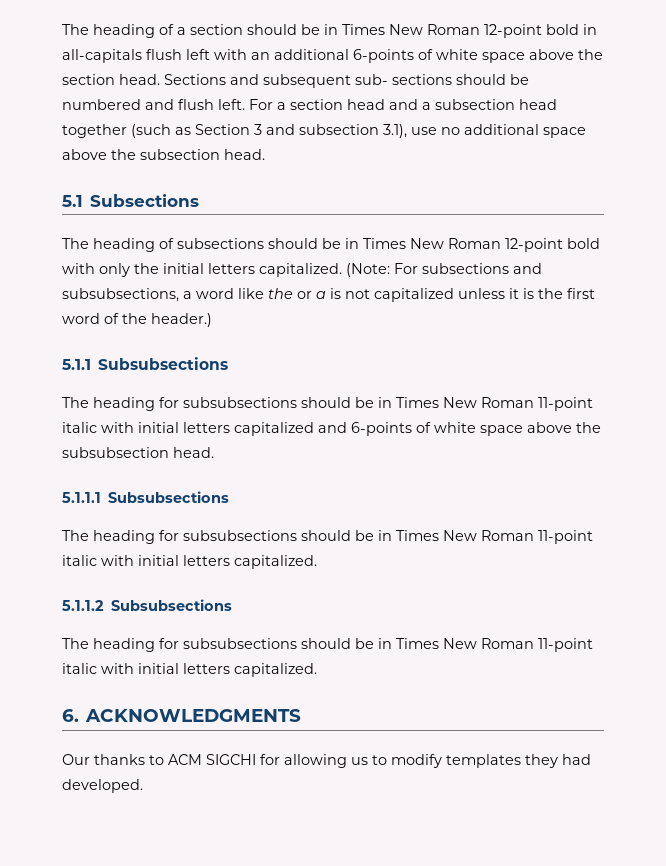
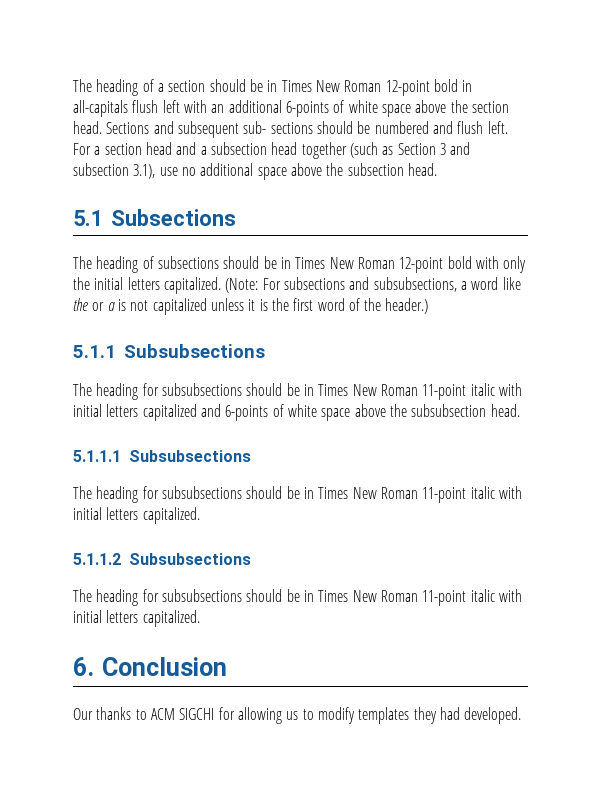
- 6. ACKNOWLEDGMENTS
+ 6. Conclusion

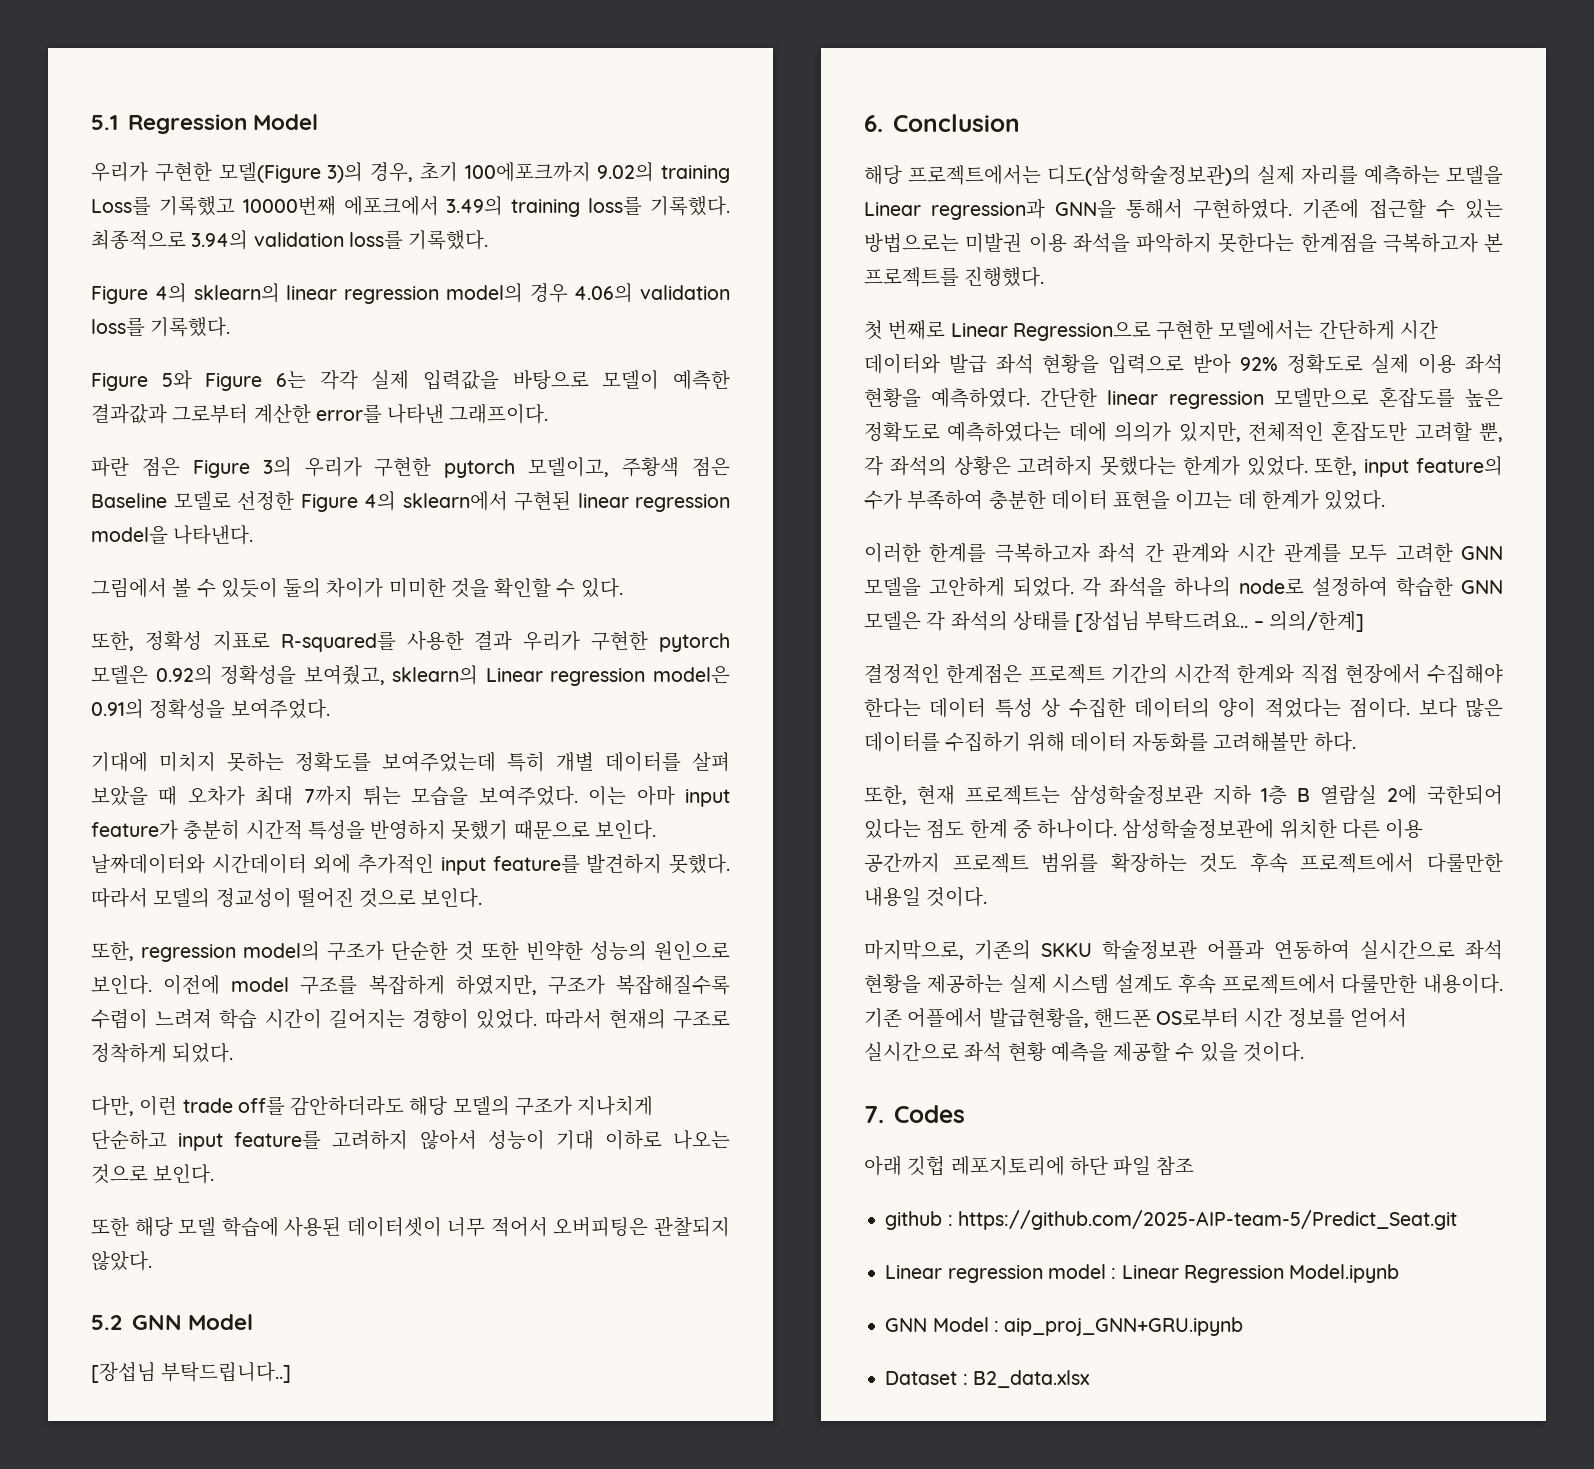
- The heading of a section should be in Times New Roman 12-point bold in all-capitals flush left with an additional 6-points of white space above the section head. Sections and subsequent sub- sections should be numbered and flush left. For a section head and a subsection head together (such as Section 3 and subsection 3.1), use no additional space above the subsection head.
- 5.1 Subsections
- The heading of subsections should be in Times New Roman 12-point bold with only the initial letters capitalized. (Note: For subsections and subsubsections, a word like the or a is not capitalized unless it is the first word of the header.)
- 5.1.1 Subsubsections
- The heading for subsubsections should be in Times New Roman 11-point italic with initial letters capitalized and 6-points of white space above the subsubsection head.
- 5.1.1.1 Subsubsections
- The heading for subsubsections should be in Times New Roman 11-point italic with initial letters capitalized.
- 5.1.1.2 Subsubsections
- The heading for subsubsections should be in Times New Roman 11-point italic with initial letters capitalized.
+ 5.1 Regression Model
+ 우리가 구현한 모델(Figure 3)의 경우, 초기 100에포크까지 9.02의 training Loss를 기록했고 10000번째 에포크에서 3.49의 training loss를 기록했다. 최종적으로 3.94의 validation loss를 기록했다.
+ Figure 4의 sklearn의 linear regression model의 경우 4.06의 validation loss를 기록했다.
+ Figure 5와 Figure 6는 각각 실제 입력값을 바탕으로 모델이 예측한 결과값과 그로부터 계산한 error를 나타낸 그래프이다.
+ 파란 점은 Figure 3의 우리가 구현한 pytorch 모델이고, 주황색 점은 Baseline 모델로 선정한 Figure 4의 sklearn에서 구현된 linear regression model을 나타낸다.
+ 그림에서 볼 수 있듯이 둘의 차이가 미미한 것을 확인할 수 있다.
+ 또한, 정확성 지표로 R-squared를 사용한 결과 우리가 구현한 pytorch 모델은 0.92의 정확성을 보여줬고, sklearn의 Linear regression model은 0.91의 정확성을 보여주었다.
+ 기대에 미치지 못하는 정확도를 보여주었는데 특히 개별 데이터를 살펴 보았을 때 오차가 최대 7까지 튀는 모습을 보여주었다. 이는 아마 input feature가 충분히 시간적 특성을 반영하지 못했기 때문으로 보인다. 날짜데이터와 시간데이터 외에 추가적인 input feature를 발견하지 못했다. 따라서 모델의 정교성이 떨어진 것으로 보인다.
+ 또한, regression model의 구조가 단순한 것 또한 빈약한 성능의 원인으로 보인다. 이전에 model 구조를 복잡하게 하였지만, 구조가 복잡해질수록 수렴이 느려져 학습 시간이 길어지는 경향이 있었다. 따라서 현재의 구조로 정착하게 되었다.
+ 다만, 이런 trade off를 감안하더라도 해당 모델의 구조가 지나치게 단순하고 input feature를 고려하지 않아서 성능이 기대 이하로 나오는 것으로 보인다.
+ 또한 해당 모델 학습에 사용된 데이터셋이 너무 적어서 오버피팅은 관찰되지 않았다.
+ 5.2 GNN Model
+ [장섭님 부탁드립니다..]
  6. Conclusion
- Our thanks to ACM SIGCHI for allowing us to modify templates they had developed.
+ 해당 프로젝트에서는 디도(삼성학술정보관)의 실제 자리를 예측하는 모델을 Linear regression과 GNN을 통해서 구현하였다. 기존에 접근할 수 있는 방법으로는 미발권 이용 좌석을 파악하지 못한다는 한계점을 극복하고자 본 프로젝트를 진행했다.
+ 첫 번째로 Linear Regression으로 구현한 모델에서는 간단하게 시간 데이터와 발급 좌석 현황을 입력으로 받아 92% 정확도로 실제 이용 좌석 현황을 예측하였다. 간단한 linear regression 모델만으로 혼잡도를 높은 정확도로 예측하였다는 데에 의의가 있지만, 전체적인 혼잡도만 고려할 뿐, 각 좌석의 상황은 고려하지 못했다는 한계가 있었다. 또한, input feature의 수가 부족하여 충분한 데이터 표현을 이끄는 데 한계가 있었다.
+ 이러한 한계를 극복하고자 좌석 간 관계와 시간 관계를 모두 고려한 GNN 모델을 고안하게 되었다. 각 좌석을 하나의 node로 설정하여 학습한 GNN 모델은 각 좌석의 상태를 [장섭님 부탁드려요.. – 의의/한계]
+ 결정적인 한계점은 프로젝트 기간의 시간적 한계와 직접 현장에서 수집해야 한다는 데이터 특성 상 수집한 데이터의 양이 적었다는 점이다. 보다 많은 데이터를 수집하기 위해 데이터 자동화를 고려해볼만 하다.
+ 또한, 현재 프로젝트는 삼성학술정보관 지하 1층 B 열람실 2에 국한되어 있다는 점도 한계 중 하나이다. 삼성학술정보관에 위치한 다른 이용 공간까지 프로젝트 범위를 확장하는 것도 후속 프로젝트에서 다룰만한 내용일 것이다.
+ 마지막으로, 기존의 SKKU 학술정보관 어플과 연동하여 실시간으로 좌석 현황을 제공하는 실제 시스템 설계도 후속 프로젝트에서 다룰만한 내용이다. 기존 어플에서 발급현황을, 핸드폰 OS로부터 시간 정보를 얻어서 실시간으로 좌석 현황 예측을 제공할 수 있을 것이다.
+ 7. Codes
+ 아래 깃헙 레포지토리에 하단 파일 참조
+ github : https://github.com/2025-AIP-team-5/Predict_Seat.git
+ Linear regression model : Linear Regression Model.ipynb
+ GNN Model : aip_proj_GNN+GRU.ipynb
+ Dataset : B2_data.xlsx

